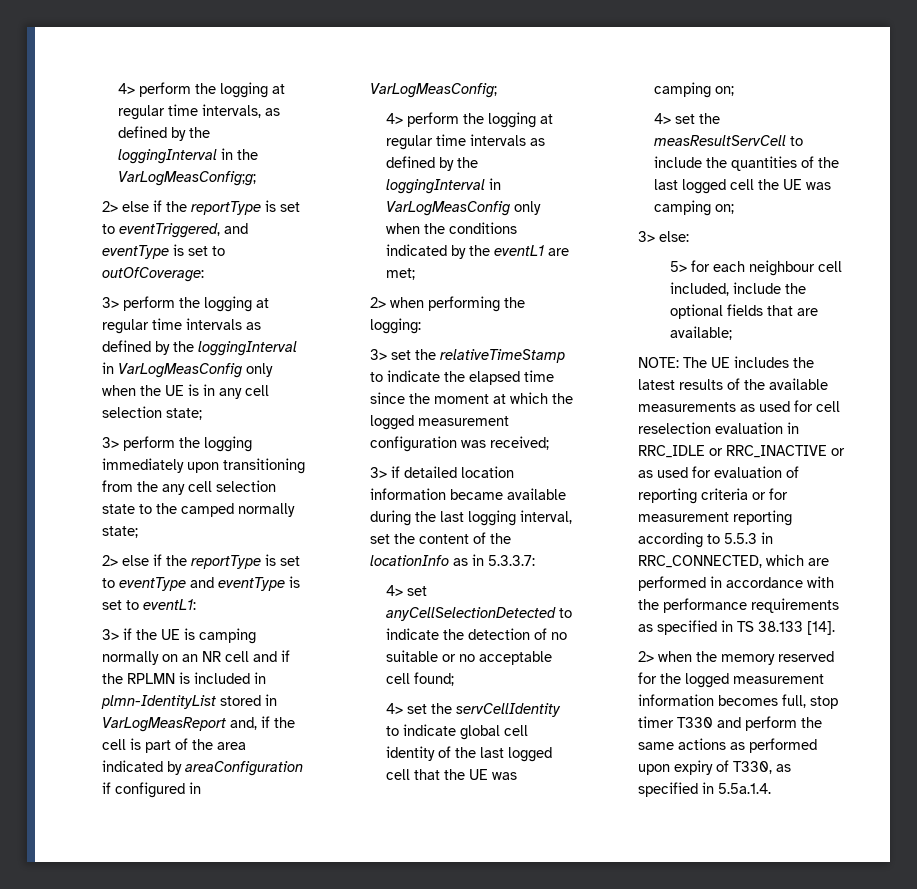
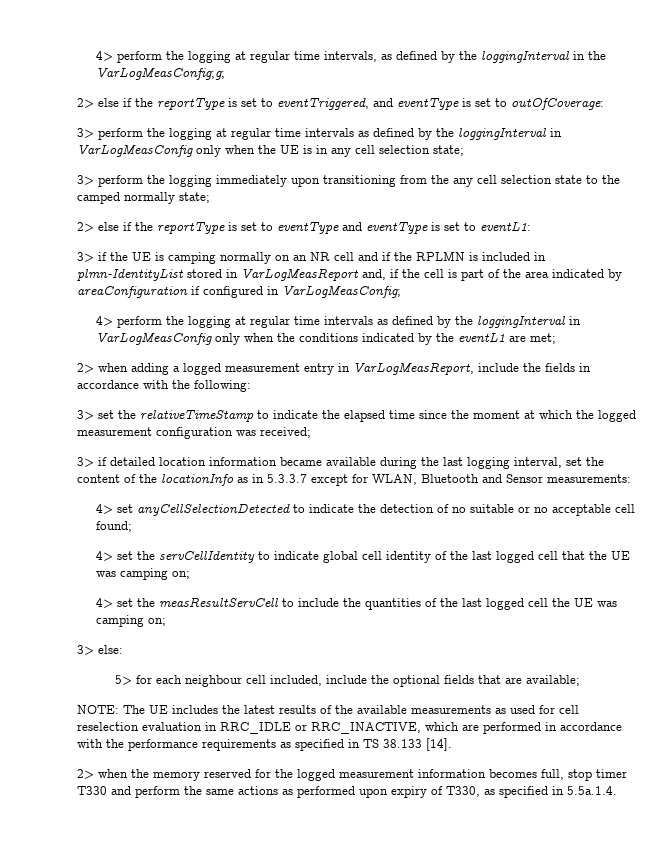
- 2> when performing the logging:
+ 2> when adding a logged measurement entry in VarLogMeasReport, include the fields in accordance with the following:
- 3> if detailed location information became available during the last logging interval, set the content of the locationInfo as in 5.3.3.7:
+ 3> if detailed location information became available during the last logging interval, set the content of the locationInfo as in 5.3.3.7 except for WLAN, Bluetooth and Sensor measurements:
- NOTE: The UE includes the latest results of the available measurements as used for cell reselection evaluation in RRC_IDLE or RRC_INACTIVE or as used for evaluation of reporting criteria or for measurement reporting according to 5.5.3 in RRC_CONNECTED, which are performed in accordance with the performance requirements as specified in TS 38.133 [14].
+ NOTE: The UE includes the latest results of the available measurements as used for cell reselection evaluation in RRC_IDLE or RRC_INACTIVE, which are performed in accordance with the performance requirements as specified in TS 38.133 [14].

